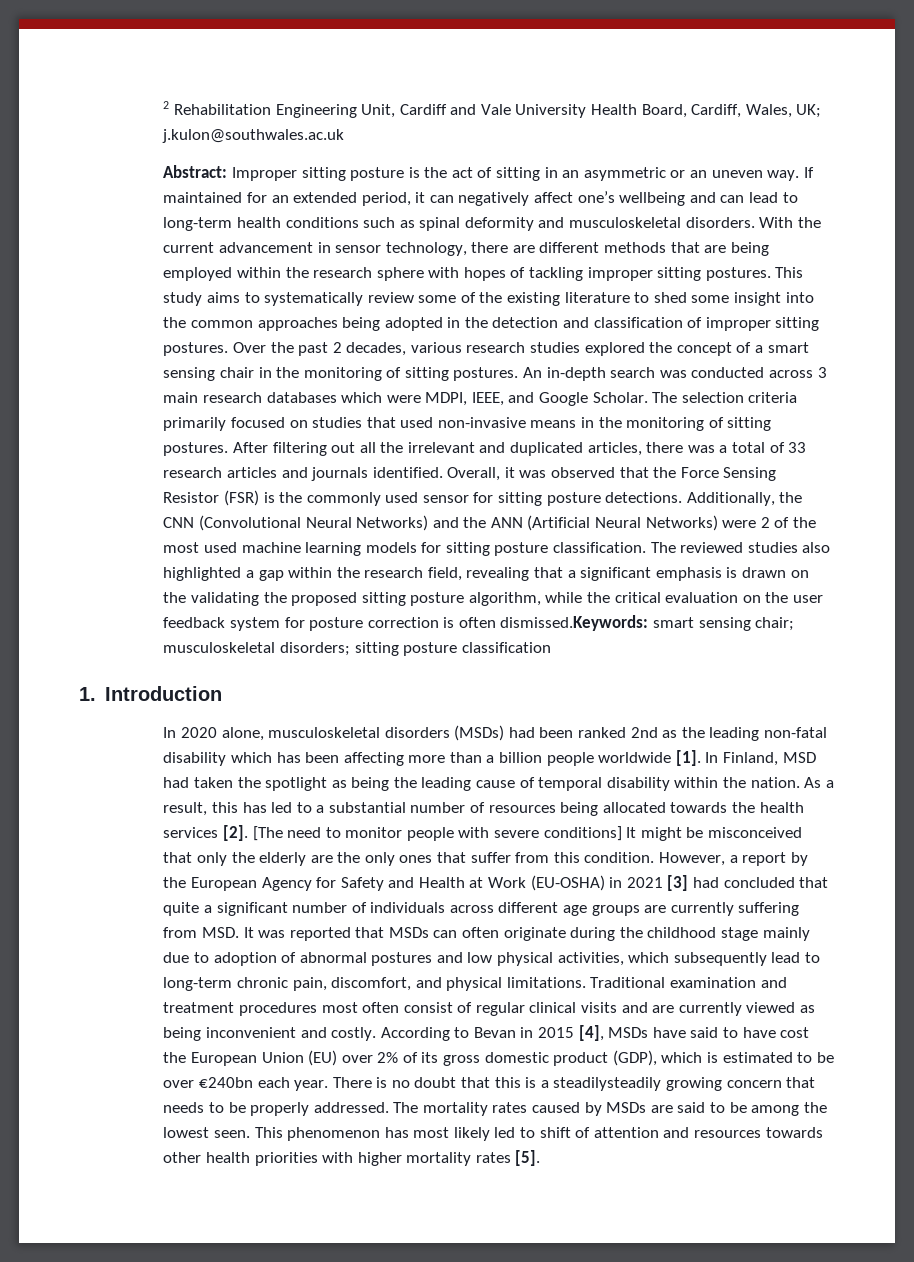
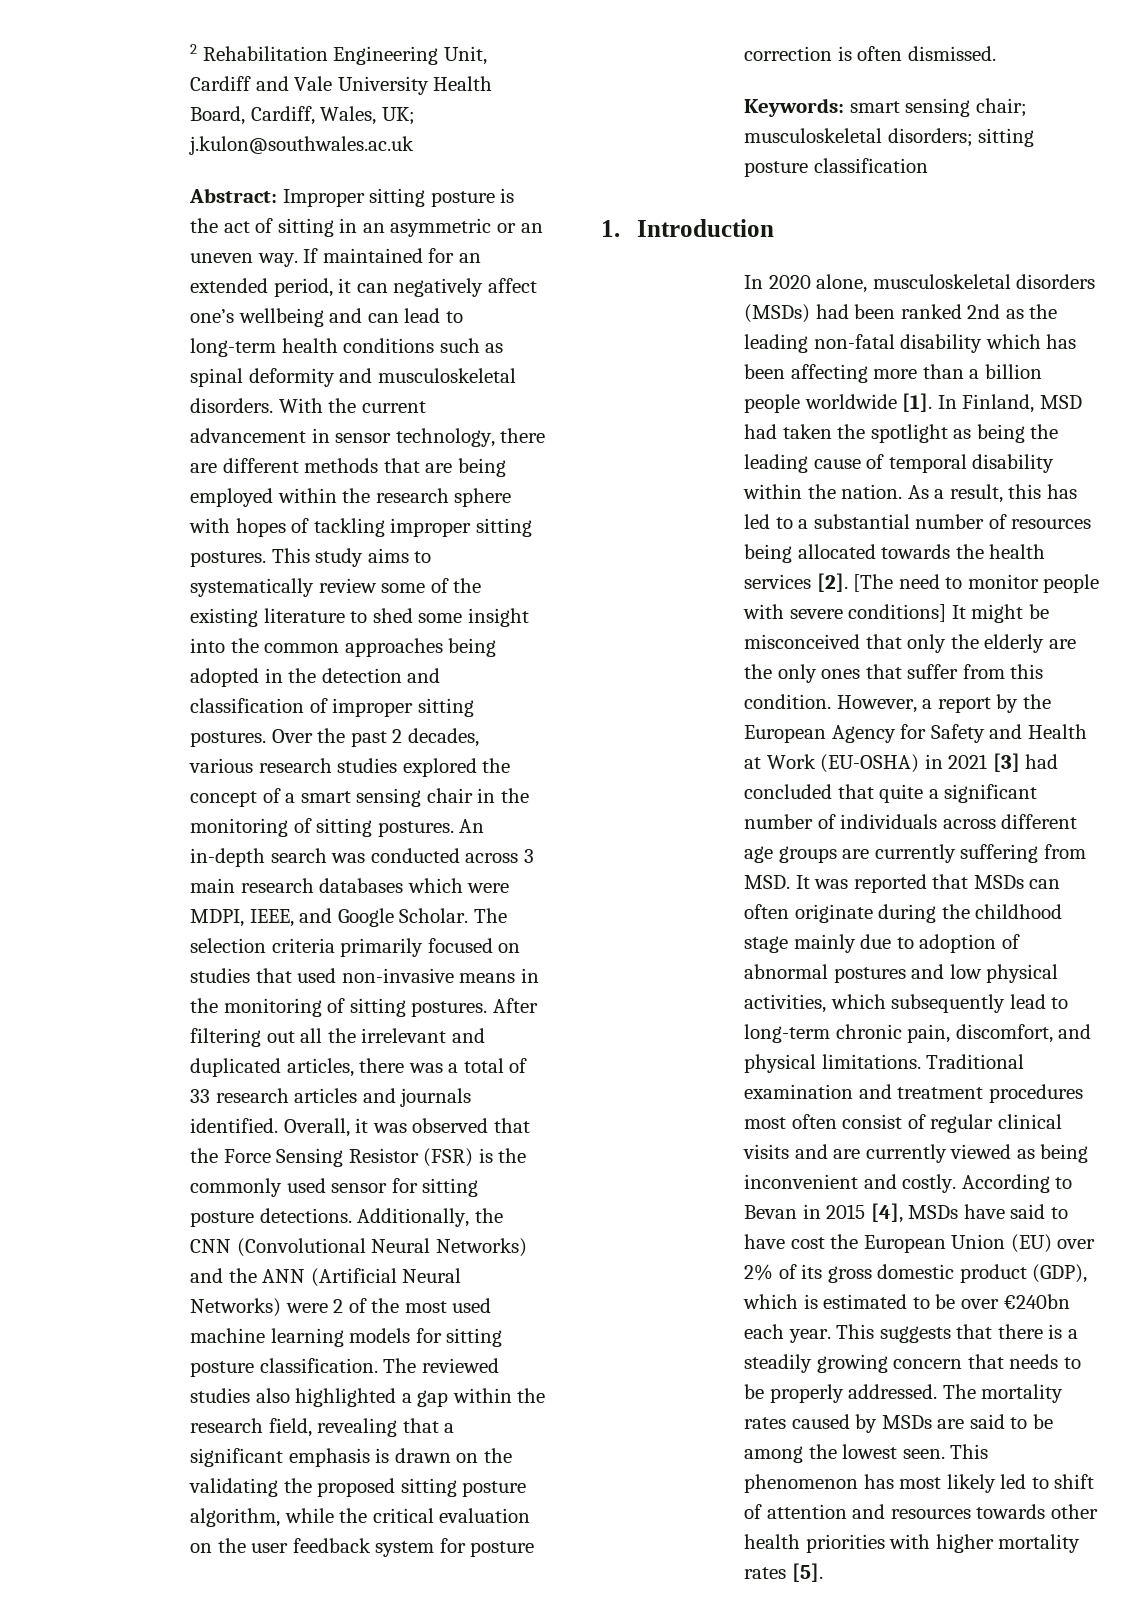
- The reviewed studies also highlighted a gap within the research field, revealing that a significant emphasis is drawn on the validating the proposed sitting posture algorithm, while the critical evaluation on the user feedback system for posture correction is often dismissed.Keywords: smart sensing chair; musculoskeletal disorders; sitting posture classification
+ The reviewed studies also highlighted a gap within the research field, revealing that a significant emphasis is drawn on the validating the proposed sitting posture algorithm, while the critical evaluation on the user feedback system for posture correction is often dismissed.
+ Keywords: smart sensing chair; musculoskeletal disorders; sitting posture classification
- There is no doubt that this is a steadilysteadily growing concern that needs to be properly addressed.
+ This suggests that there is a steadily growing concern that needs to be properly addressed.

